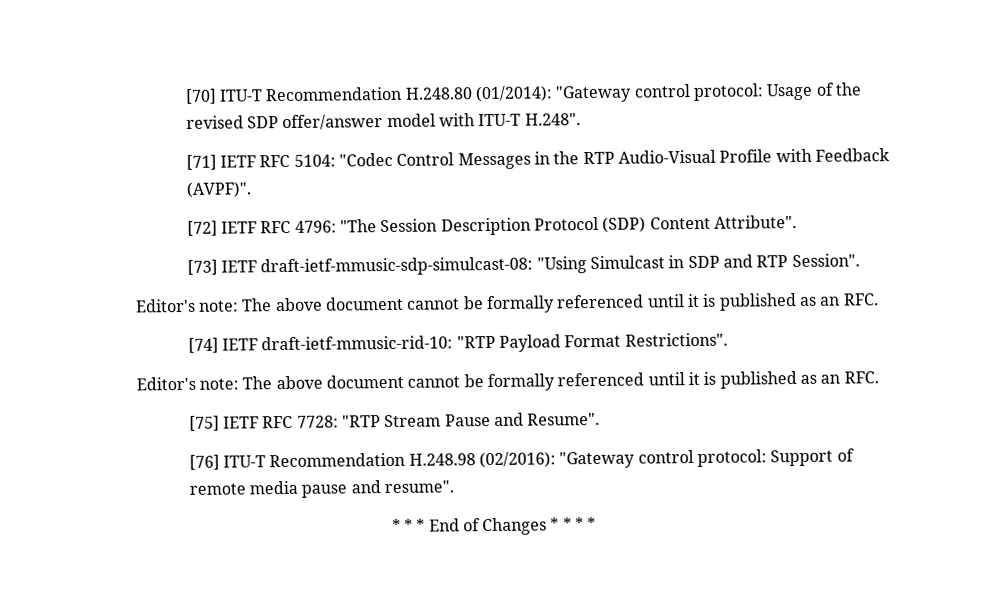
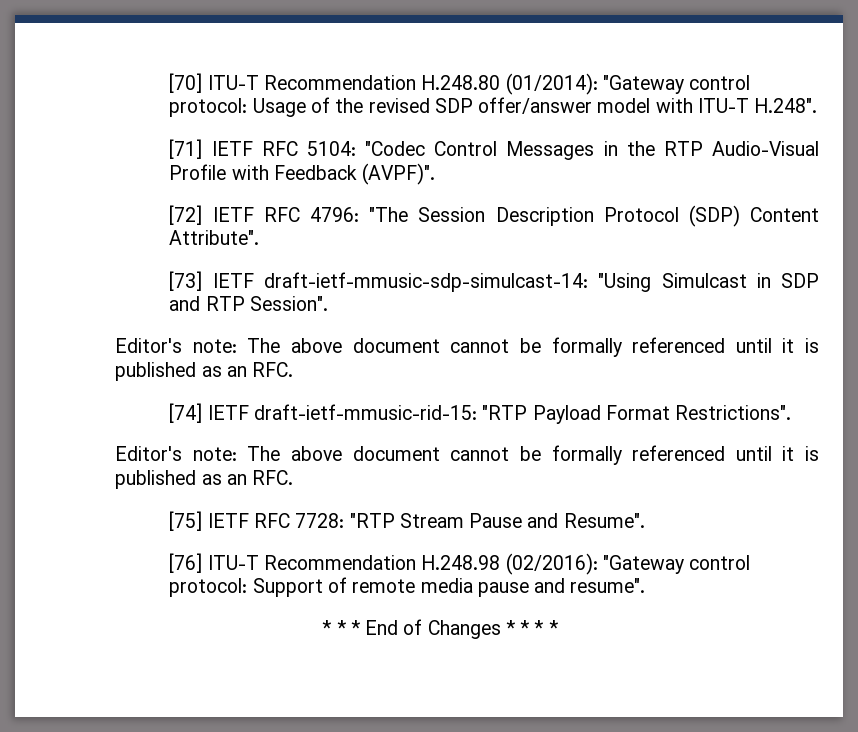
- [73] IETF draft-ietf-mmusic-sdp-simulcast-08: "Using Simulcast in SDP and RTP Session".
+ [73] IETF draft-ietf-mmusic-sdp-simulcast-14: "Using Simulcast in SDP and RTP Session".
- [74] IETF draft-ietf-mmusic-rid-10: "RTP Payload Format Restrictions".
+ [74] IETF draft-ietf-mmusic-rid-15: "RTP Payload Format Restrictions".

